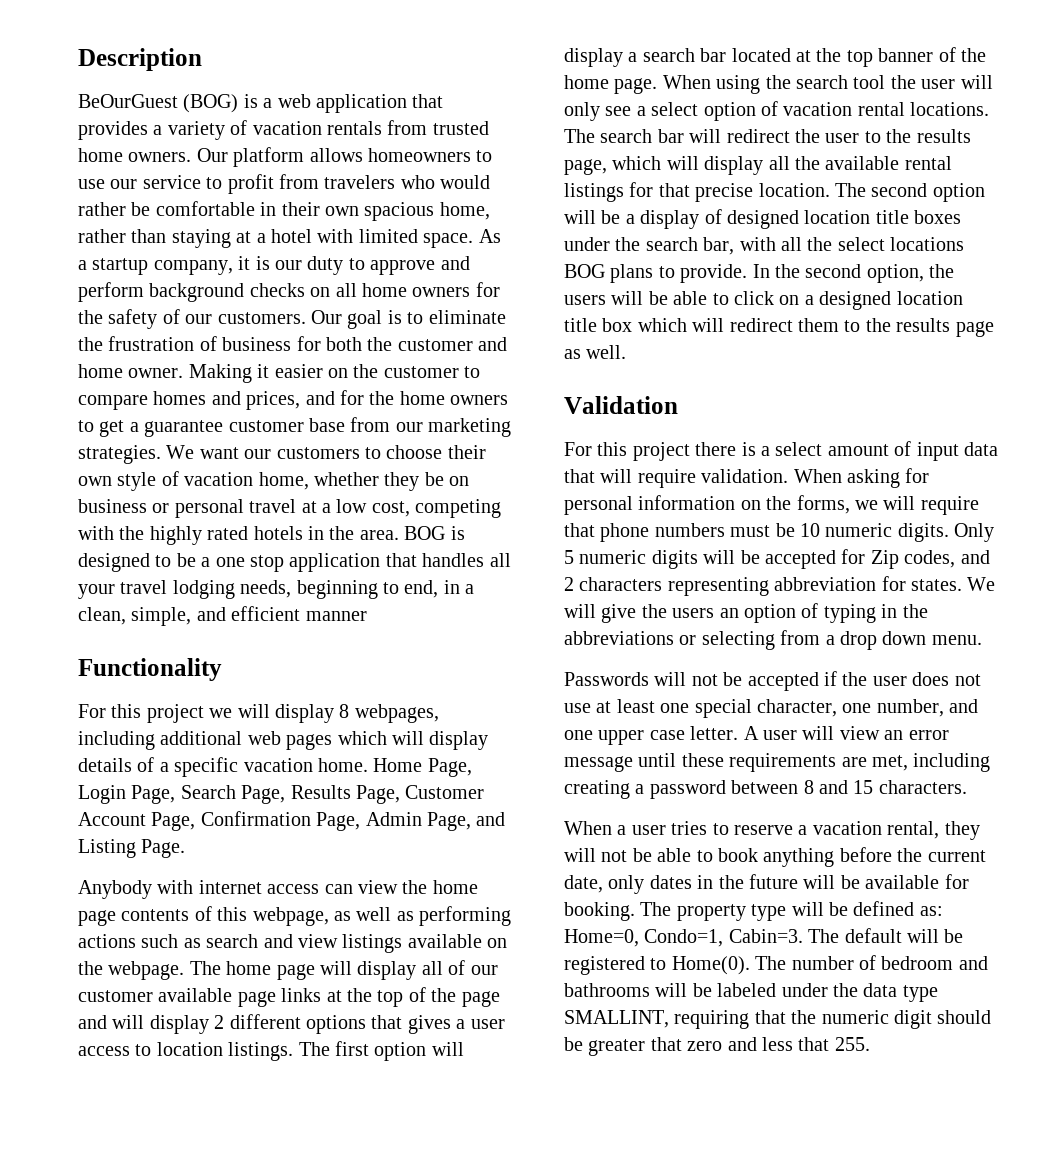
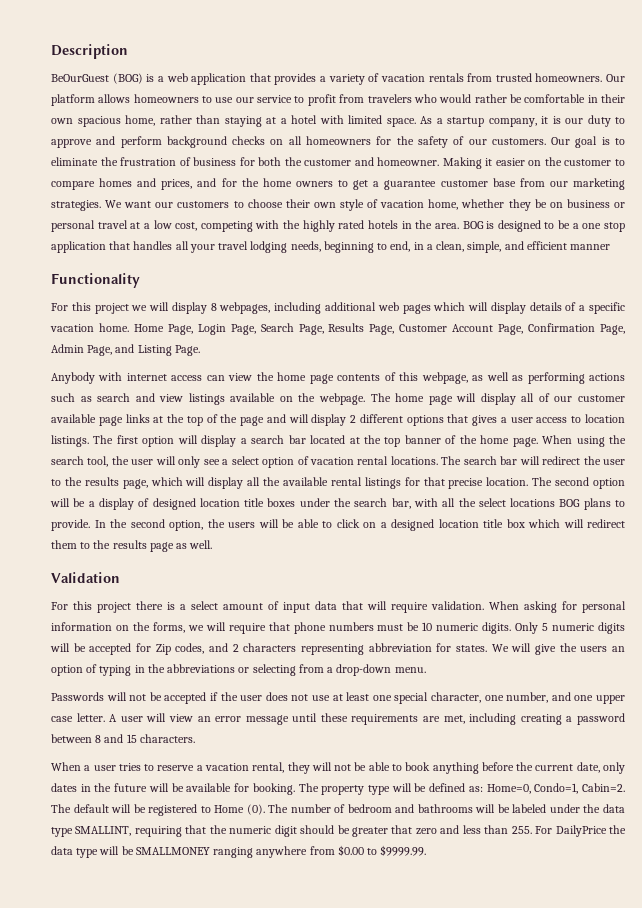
- BeOurGuest (BOG) is a web application that provides a variety of vacation rentals from trusted home owners.
+ BeOurGuest (BOG) is a web application that provides a variety of vacation rentals from trusted homeowners.
- As a startup company, it is our duty to approve and perform background checks on all home owners for the safety of our customers.
+ As a startup company, it is our duty to approve and perform background checks on all homeowners for the safety of our customers.
- Our goal is to eliminate the frustration of business for both the customer and home owner.
+ Our goal is to eliminate the frustration of business for both the customer and homeowner.
- When using the search tool the user will only see a select option of vacation rental locations.
+ When using the search tool, the user will only see a select option of vacation rental locations.
- We will give the users an option of typing in the abbreviations or selecting from a drop down menu.
+ We will give the users an option of typing in the abbreviations or selecting from a drop-down menu.
- The property type will be defined as: Home=0, Condo=1, Cabin=3.
+ The property type will be defined as: Home=0, Condo=1, Cabin=2.
- The default will be registered to Home(0).
+ The default will be registered to Home (0).
- The number of bedroom and bathrooms will be labeled under the data type SMALLINT, requiring that the numeric digit should be greater that zero and less that 255.
+ The number of bedroom and bathrooms will be labeled under the data type SMALLINT, requiring that the numeric digit should be greater that zero and less than 255. For DailyPrice the data type will be SMALLMONEY ranging anywhere from $0.00 to $9999.99.

